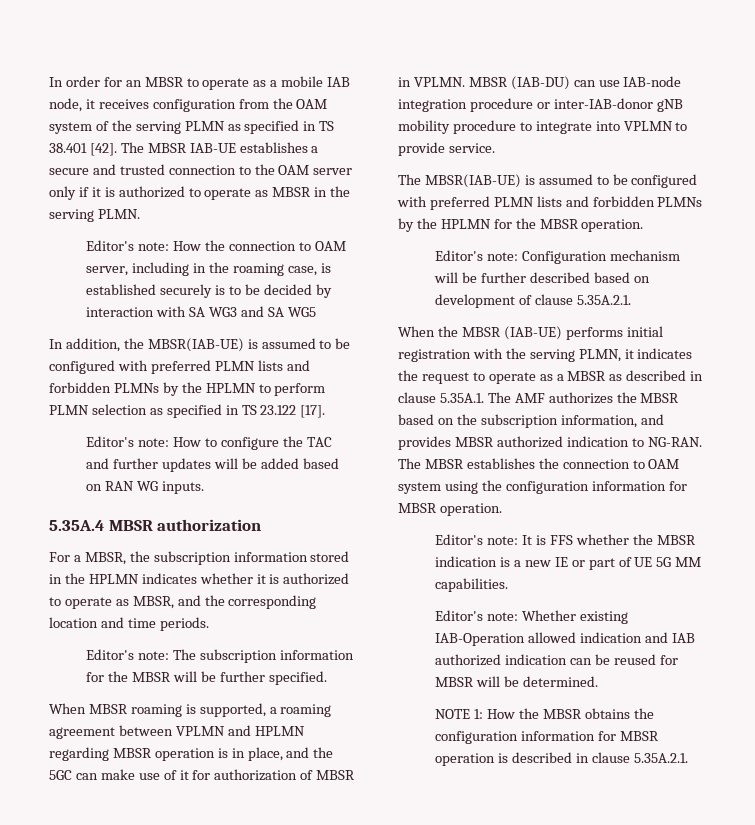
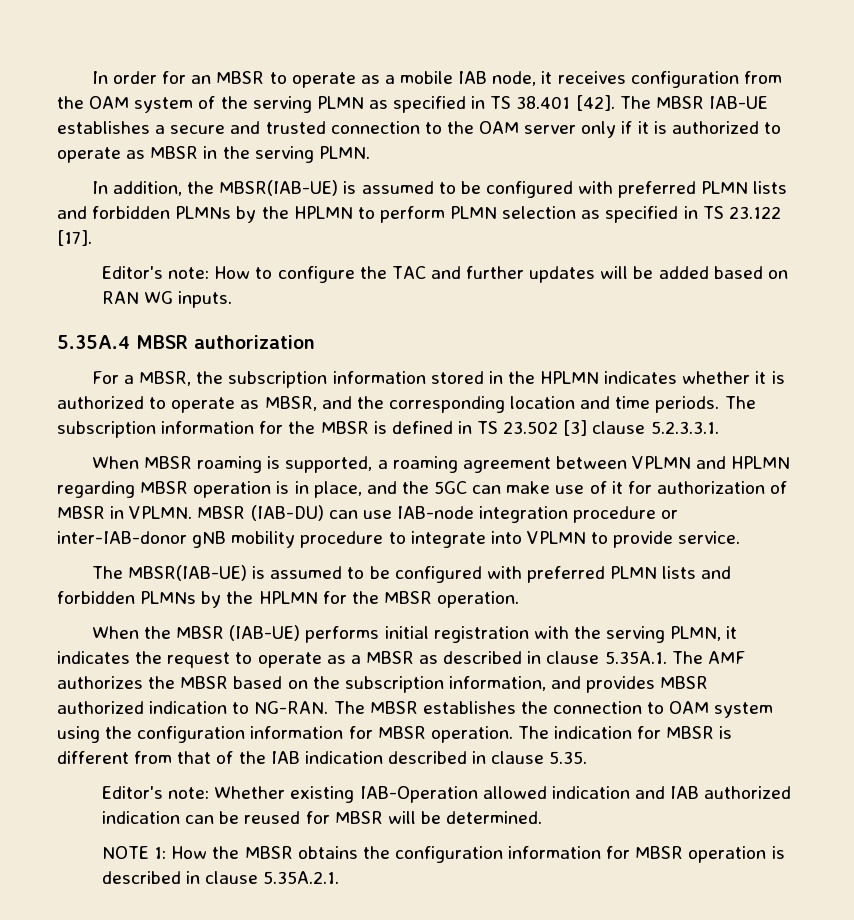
- Editor's note: How the connection to OAM server, including in the roaming case, is established securely is to be decided by interaction with SA WG3 and SA WG5
- For a MBSR, the subscription information stored in the HPLMN indicates whether it is authorized to operate as MBSR, and the corresponding location and time periods.
- Editor's note: The subscription information for the MBSR will be further specified.
+ For a MBSR, the subscription information stored in the HPLMN indicates whether it is authorized to operate as MBSR, and the corresponding location and time periods. The subscription information for the MBSR is defined in TS 23.502 [3] clause 5.2.3.3.1.
- Editor's note: Configuration mechanism will be further described based on development of clause 5.35A.2.1.
- The MBSR establishes the connection to OAM system using the configuration information for MBSR operation.
- Editor's note: It is FFS whether the MBSR indication is a new IE or part of UE 5G MM capabilities.
+ The MBSR establishes the connection to OAM system using the configuration information for MBSR operation. The indication for MBSR is different from that of the IAB indication described in clause 5.35.

